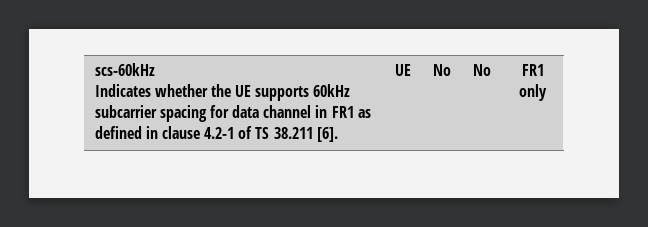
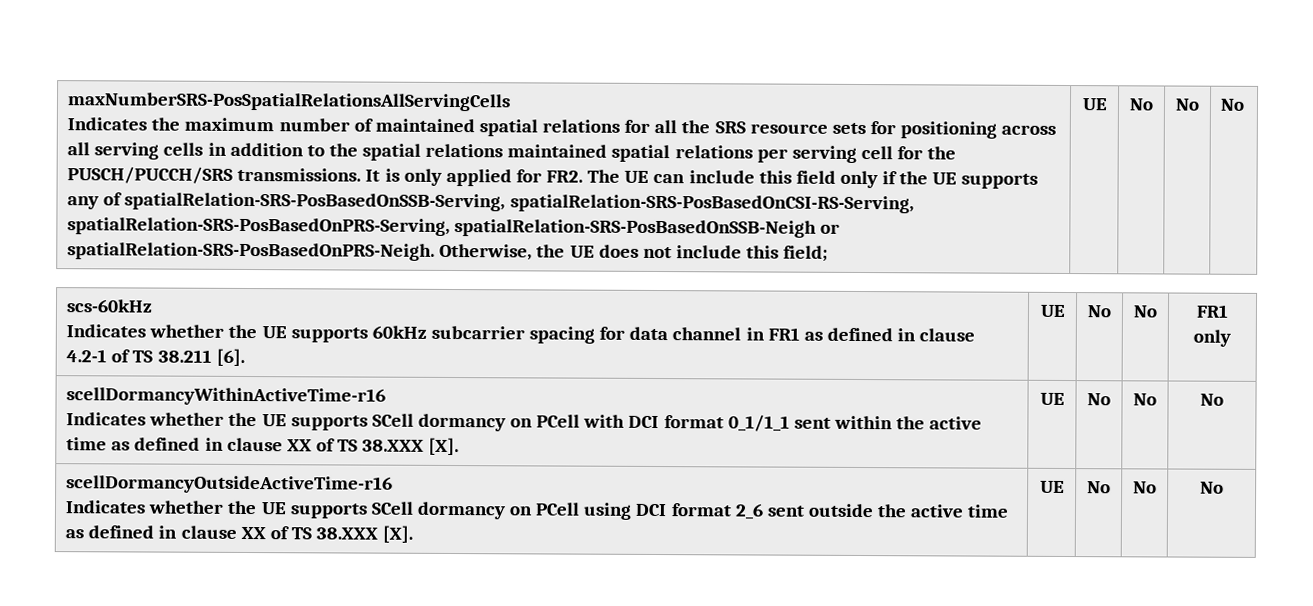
+ maxNumberSRS-PosSpatialRelationsAllServingCells
+ Indicates the maximum number of maintained spatial relations for all the SRS resource sets for positioning across all serving cells in addition to the spatial relations maintained spatial relations per serving cell for the PUSCH/PUCCH/SRS transmissions. It is only applied for FR2. The UE can include this field only if the UE supports any of spatialRelation-SRS-PosBasedOnSSB-Serving, spatialRelation-SRS-PosBasedOnCSI-RS-Serving, spatialRelation-SRS-PosBasedOnPRS-Serving, spatialRelation-SRS-PosBasedOnSSB-Neigh or spatialRelation-SRS-PosBasedOnPRS-Neigh. Otherwise, the UE does not include this field; | UE | No | No | No
+ scellDormancyWithinActiveTime-r16
+ Indicates whether the UE supports SCell dormancy on PCell with DCI format 0_1/1_1 sent within the active time as defined in clause XX of TS 38.XXX [X]. | UE | No | No | No
+ scellDormancyOutsideActiveTime-r16
+ Indicates whether the UE supports SCell dormancy on PCell using DCI format 2_6 sent outside the active time as defined in clause XX of TS 38.XXX [X]. | UE | No | No | No

